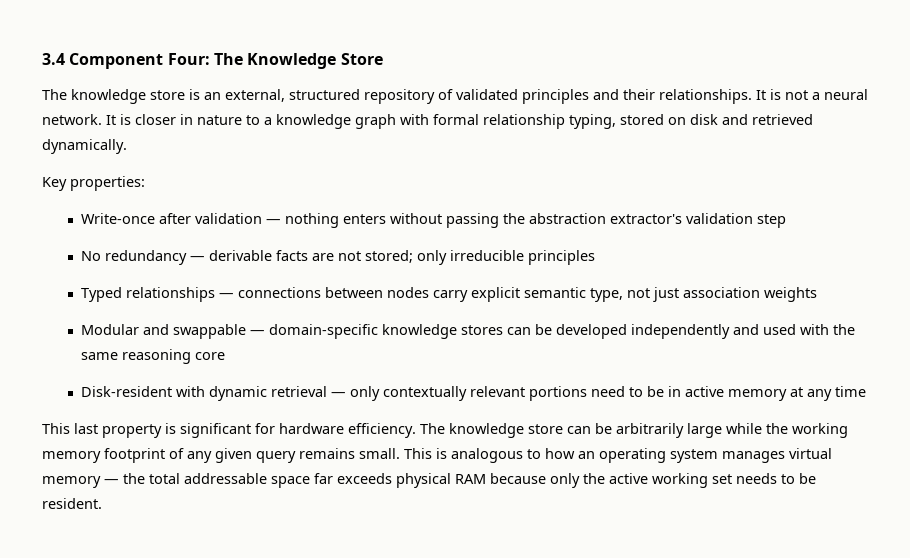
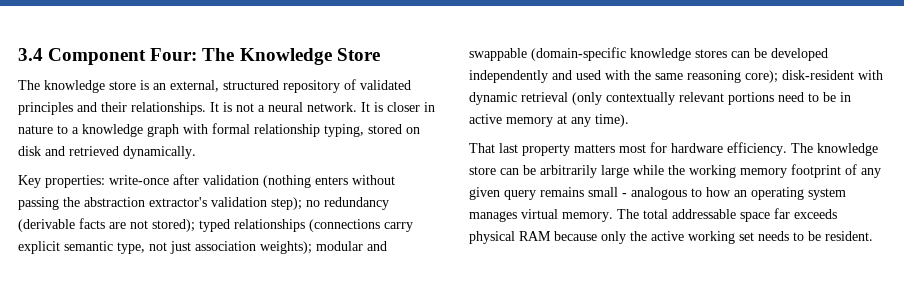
- Key properties:
- Write-once after validation — nothing enters without passing the abstraction extractor's validation step
- No redundancy — derivable facts are not stored; only irreducible principles
- Typed relationships — connections between nodes carry explicit semantic type, not just association weights
- Modular and swappable — domain-specific knowledge stores can be developed independently and used with the same reasoning core
- Disk-resident with dynamic retrieval — only contextually relevant portions need to be in active memory at any time
- This last property is significant for hardware efficiency.
+ Key properties: write-once after validation (nothing enters without passing the abstraction extractor's validation step); no redundancy (derivable facts are not stored); typed relationships (connections carry explicit semantic type, not just association weights); modular and swappable (domain-specific knowledge stores can be developed independently and used with the same reasoning core); disk-resident with dynamic retrieval (only contextually relevant portions need to be in active memory at any time).
+ That last property matters most for hardware efficiency.
- The knowledge store can be arbitrarily large while the working memory footprint of any given query remains small. This is analogous to how an operating system manages virtual memory — the total addressable space far exceeds physical RAM because only the active working set needs to be resident.
+ The knowledge store can be arbitrarily large while the working memory footprint of any given query remains small - analogous to how an operating system manages virtual memory. The total addressable space far exceeds physical RAM because only the active working set needs to be resident.

